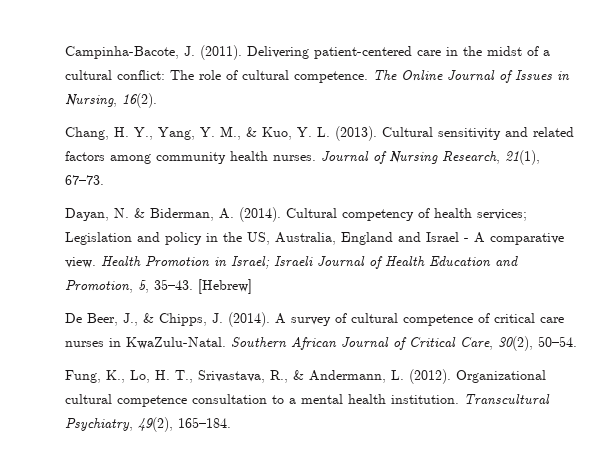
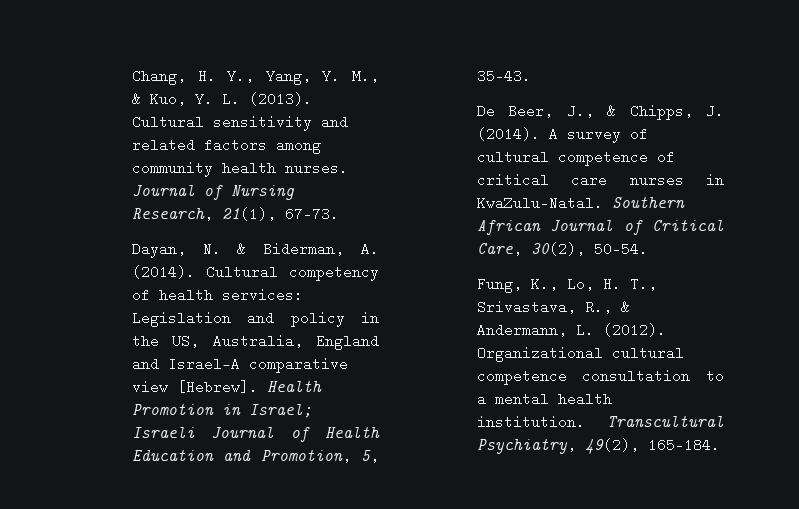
- Campinha-Bacote, J. (2011). Delivering patient-centered care in the midst of a cultural conflict: The role of cultural competence. The Online Journal of Issues in Nursing, 16(2).
- Cultural competency of health services; Legislation and policy in the US, Australia, England and Israel - A comparative view.
+ Cultural competency of health services: Legislation and policy in the US, Australia, England and Israel—A comparative view [Hebrew].
- [Hebrew]

